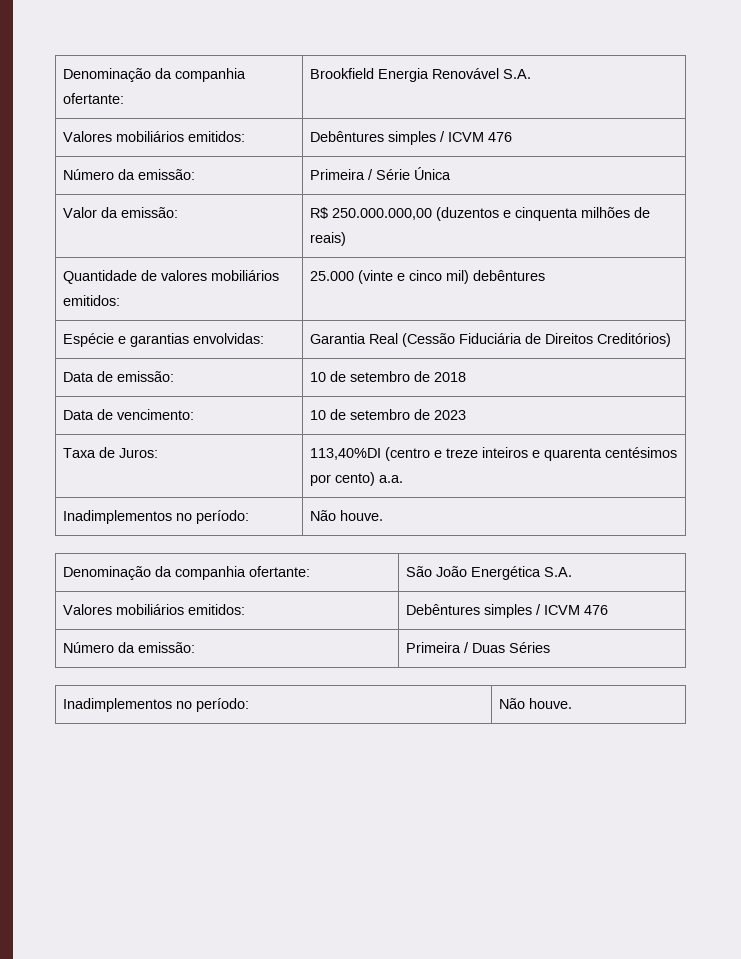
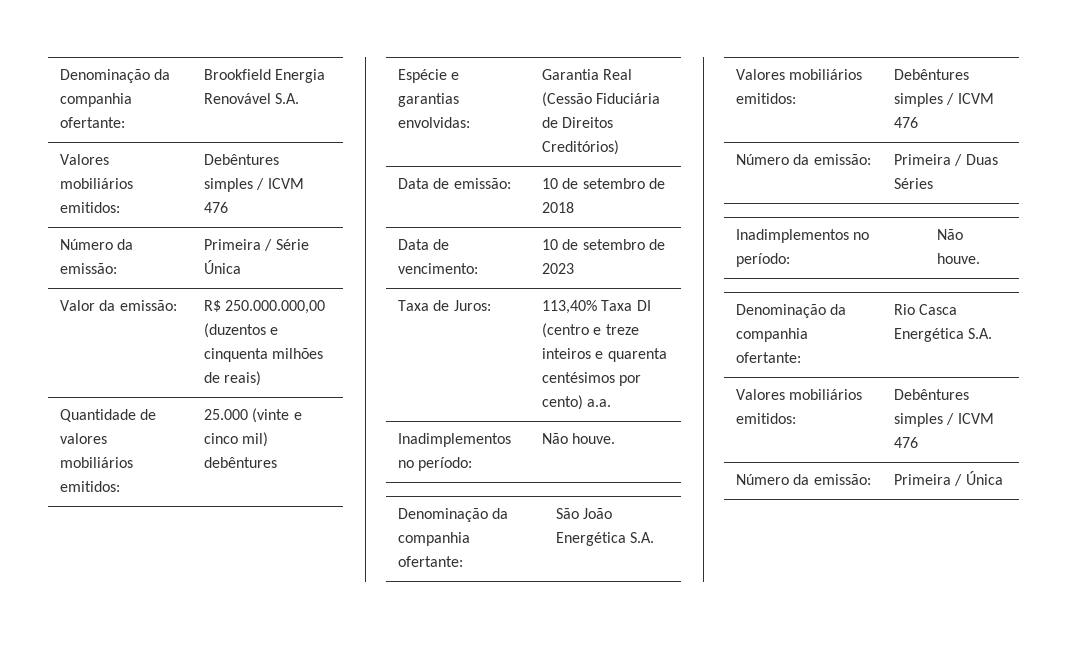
- Taxa de Juros: | 113,40%DI (centro e treze inteiros e quarenta centésimos por cento) a.a.
+ Taxa de Juros: | 113,40% Taxa DI (centro e treze inteiros e quarenta centésimos por cento) a.a.
+ Denominação da companhia ofertante: | Rio Casca Energética S.A.
+ Valores mobiliários emitidos: | Debêntures simples / ICVM 476
+ Número da emissão: | Primeira / Única

